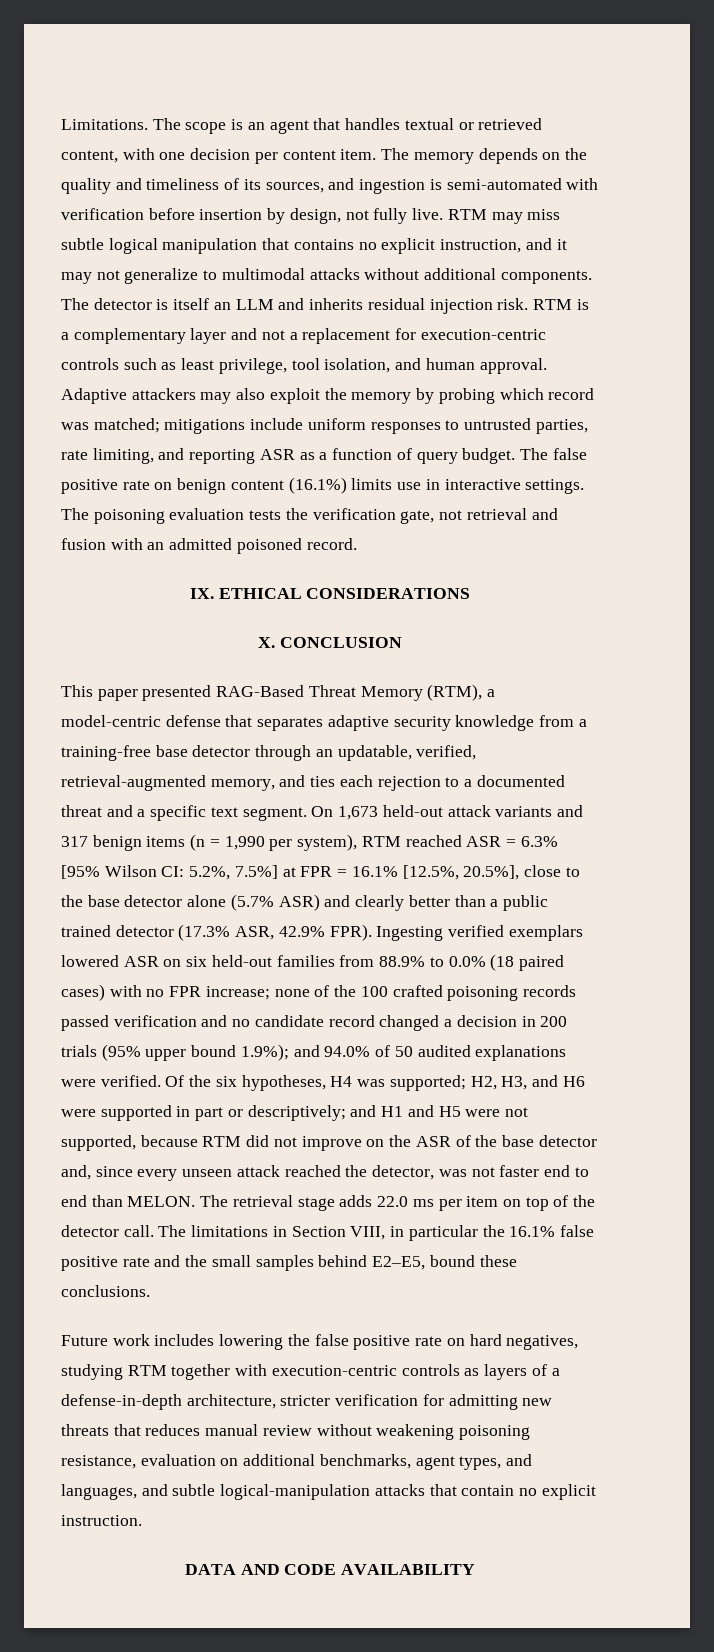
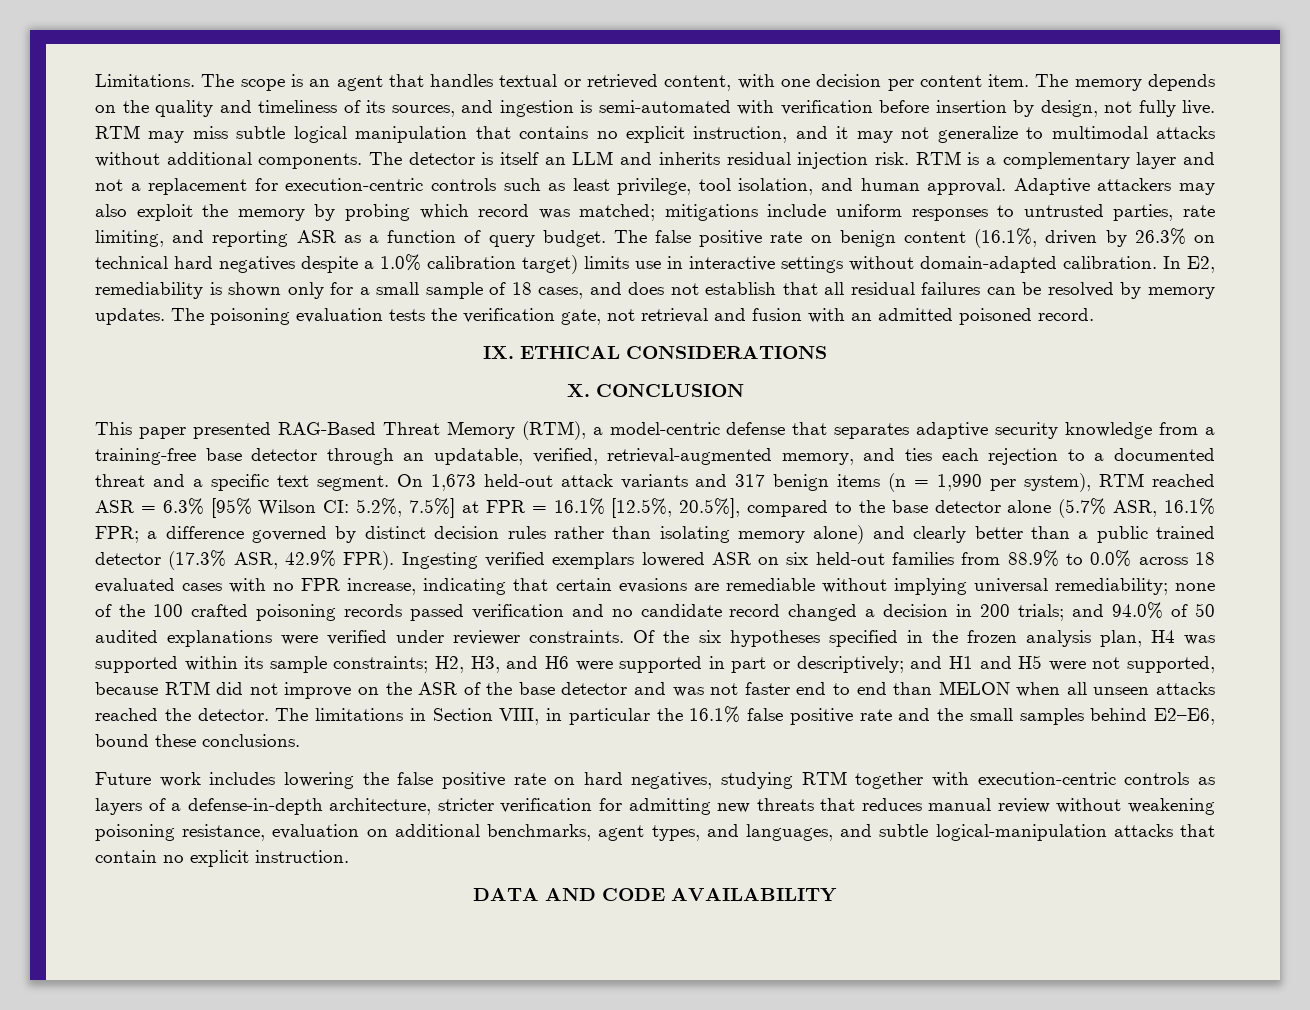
- The false positive rate on benign content (16.1%) limits use in interactive settings.
+ The false positive rate on benign content (16.1%, driven by 26.3% on technical hard negatives despite a 1.0% calibration target) limits use in interactive settings without domain-adapted calibration. In E2, remediability is shown only for a small sample of 18 cases, and does not establish that all residual failures can be resolved by memory updates.
- On 1,673 held-out attack variants and 317 benign items (n = 1,990 per system), RTM reached ASR = 6.3% [95% Wilson CI: 5.2%, 7.5%] at FPR = 16.1% [12.5%, 20.5%], close to the base detector alone (5.7% ASR) and clearly better than a public trained detector (17.3% ASR, 42.9% FPR).
+ On 1,673 held-out attack variants and 317 benign items (n = 1,990 per system), RTM reached ASR = 6.3% [95% Wilson CI: 5.2%, 7.5%] at FPR = 16.1% [12.5%, 20.5%], compared to the base detector alone (5.7% ASR, 16.1% FPR; a difference governed by distinct decision rules rather than isolating memory alone) and clearly better than a public trained detector (17.3% ASR, 42.9% FPR).
- Ingesting verified exemplars lowered ASR on six held-out families from 88.9% to 0.0% (18 paired cases) with no FPR increase;
+ Ingesting verified exemplars lowered ASR on six held-out families from 88.9% to 0.0% across 18 evaluated cases with no FPR increase, indicating that certain evasions are remediable without implying universal remediability;
- none of the 100 crafted poisoning records passed verification and no candidate record changed a decision in 200 trials (95% upper bound 1.9%);
+ none of the 100 crafted poisoning records passed verification and no candidate record changed a decision in 200 trials;
- and 94.0% of 50 audited explanations were verified. Of the six hypotheses, H4 was supported;
+ and 94.0% of 50 audited explanations were verified under reviewer constraints. Of the six hypotheses specified in the frozen analysis plan, H4 was supported within its sample constraints;
- and H1 and H5 were not supported, because RTM did not improve on the ASR of the base detector and, since every unseen attack reached the detector, was not faster end to end than MELON. The retrieval stage adds 22.0 ms per item on top of the detector call.
+ and H1 and H5 were not supported, because RTM did not improve on the ASR of the base detector and was not faster end to end than MELON when all unseen attacks reached the detector.
- The limitations in Section VIII, in particular the 16.1% false positive rate and the small samples behind E2–E5, bound these conclusions.
+ The limitations in Section VIII, in particular the 16.1% false positive rate and the small samples behind E2–E6, bound these conclusions.

